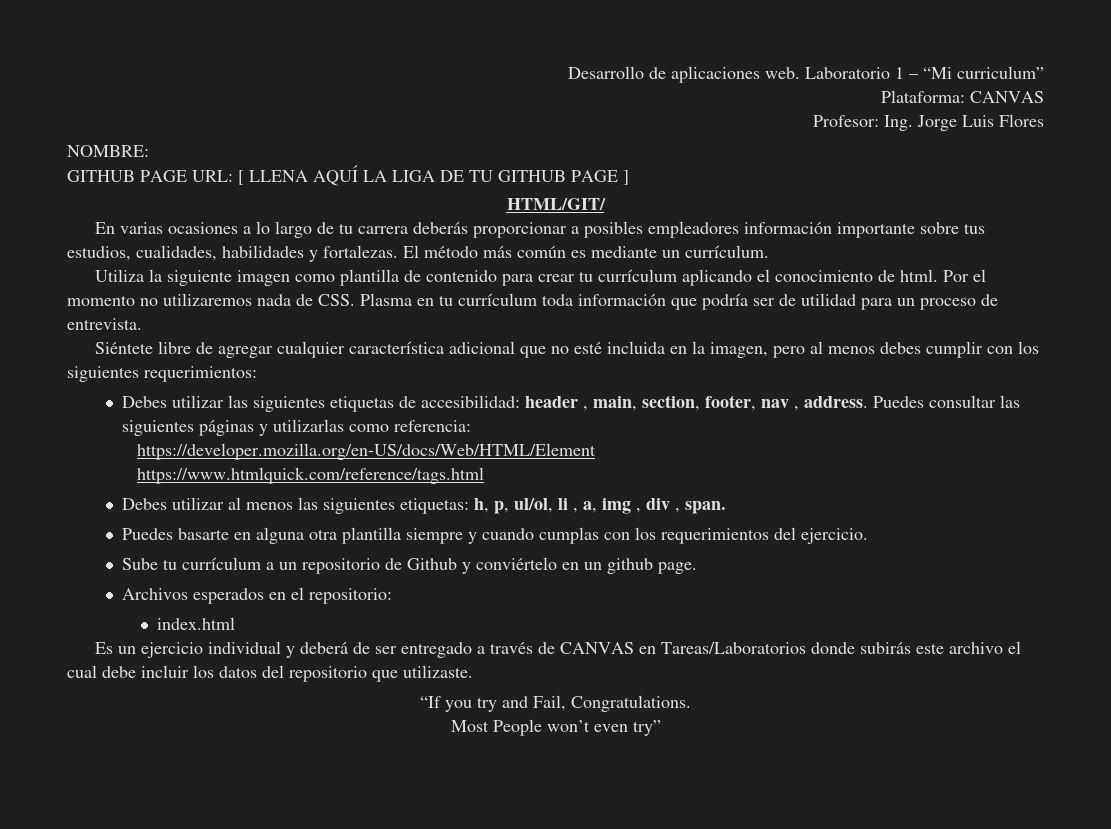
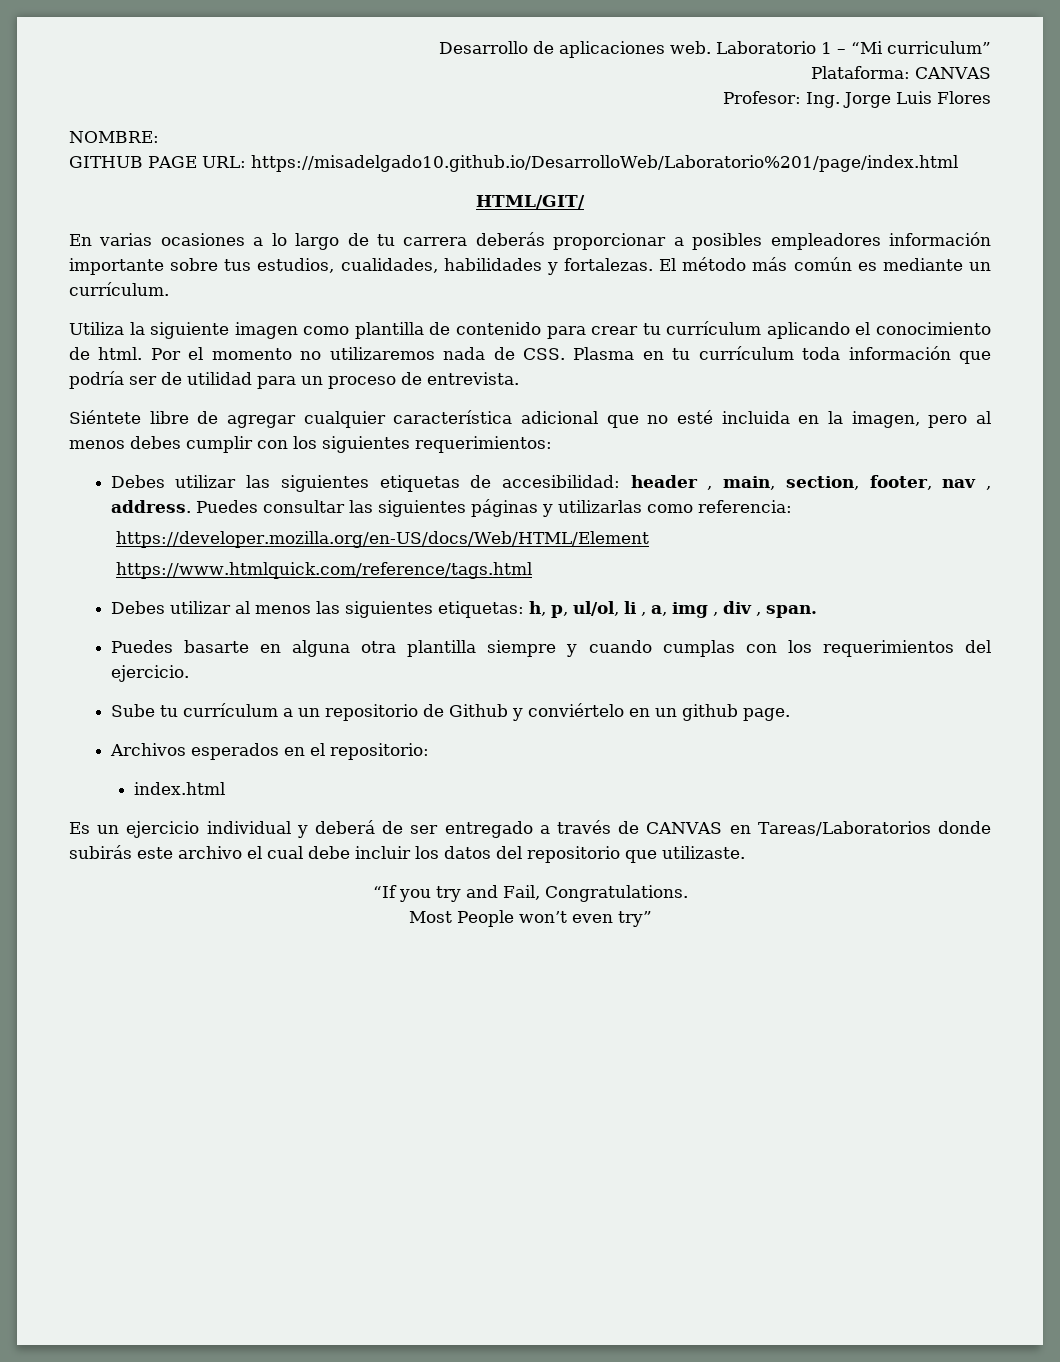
- GITHUB PAGE URL: [ LLENA AQUÍ LA LIGA DE TU GITHUB PAGE ]
+ GITHUB PAGE URL: https://misadelgado10.github.io/DesarrolloWeb/Laboratorio%201/page/index.html

